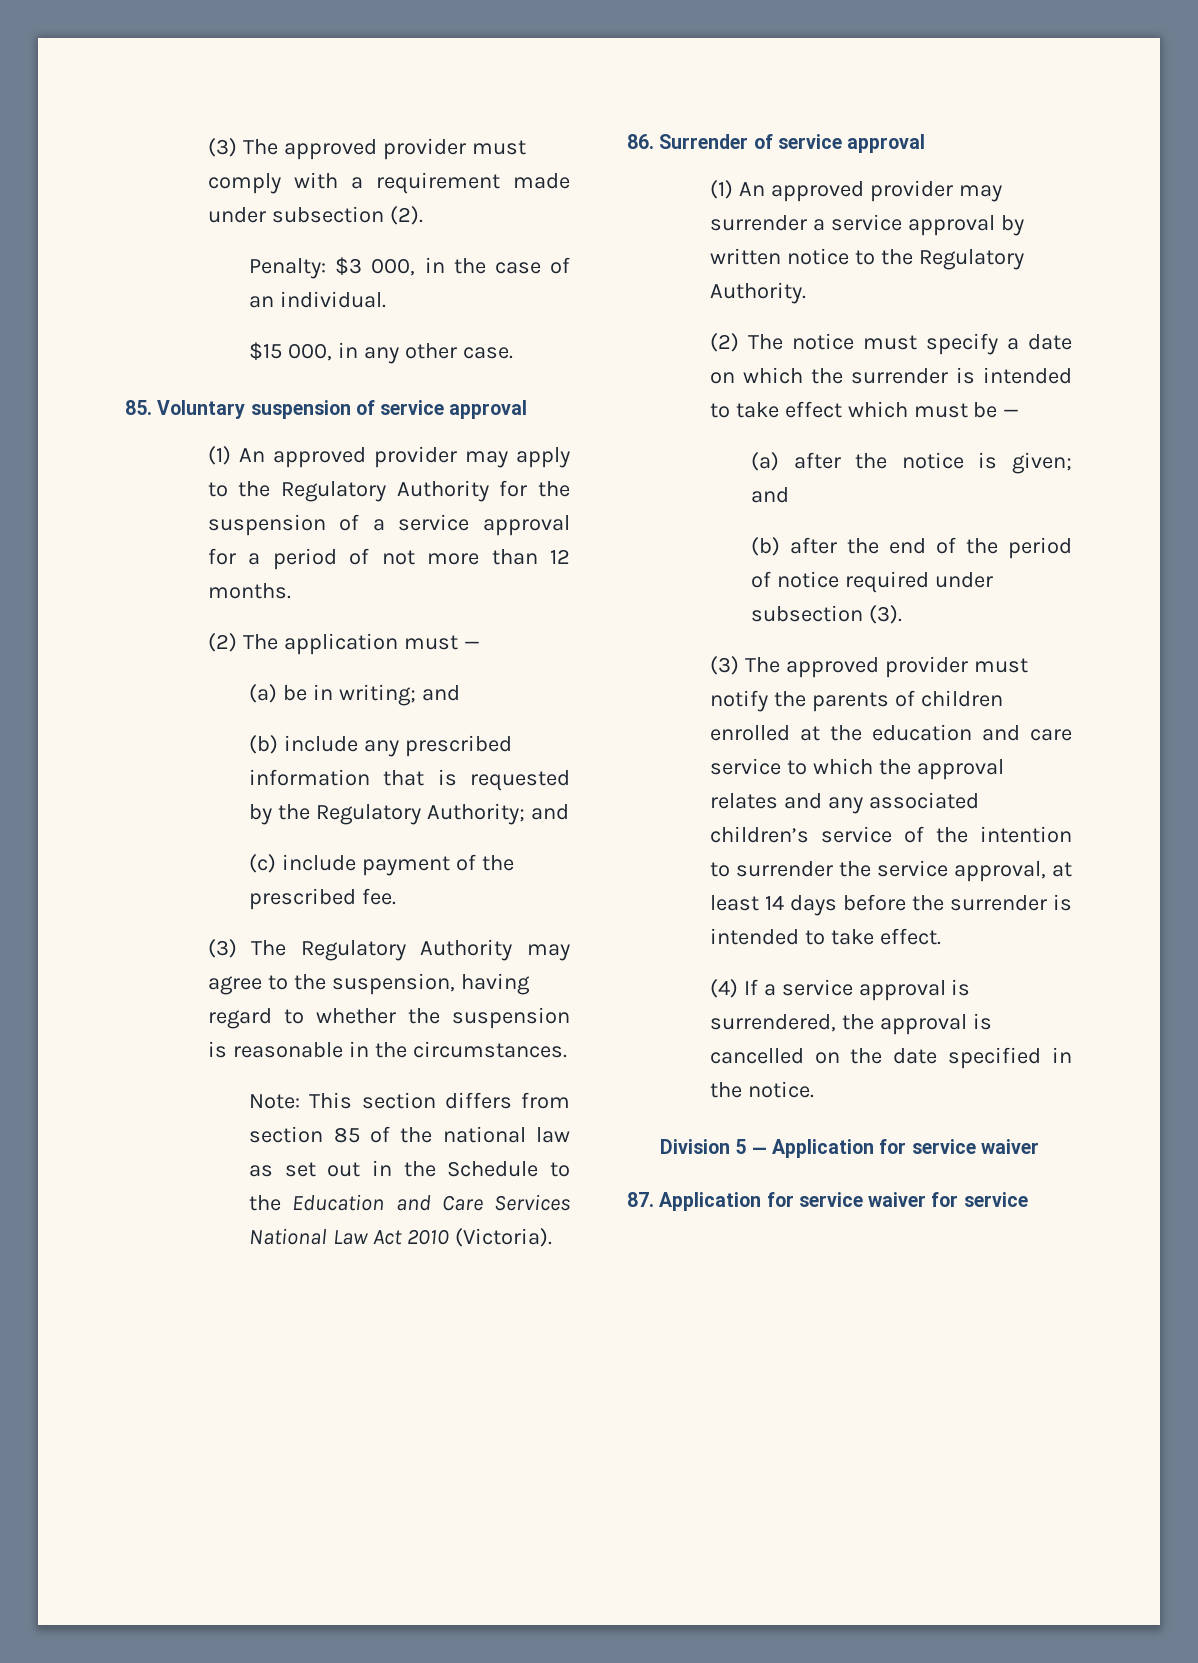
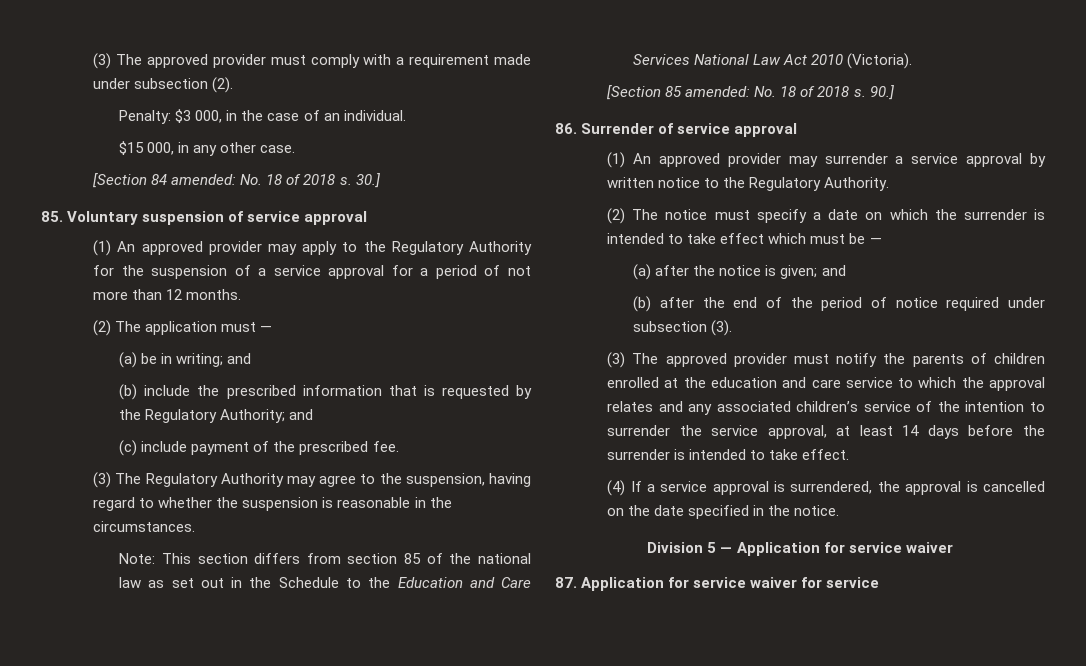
+ [Section 84 amended: No. 18 of 2018 s. 30.]
- (b) include any prescribed information that is requested by the Regulatory Authority; and
+ (b) include the prescribed information that is requested by the Regulatory Authority; and
+ [Section 85 amended: No. 18 of 2018 s. 90.]

